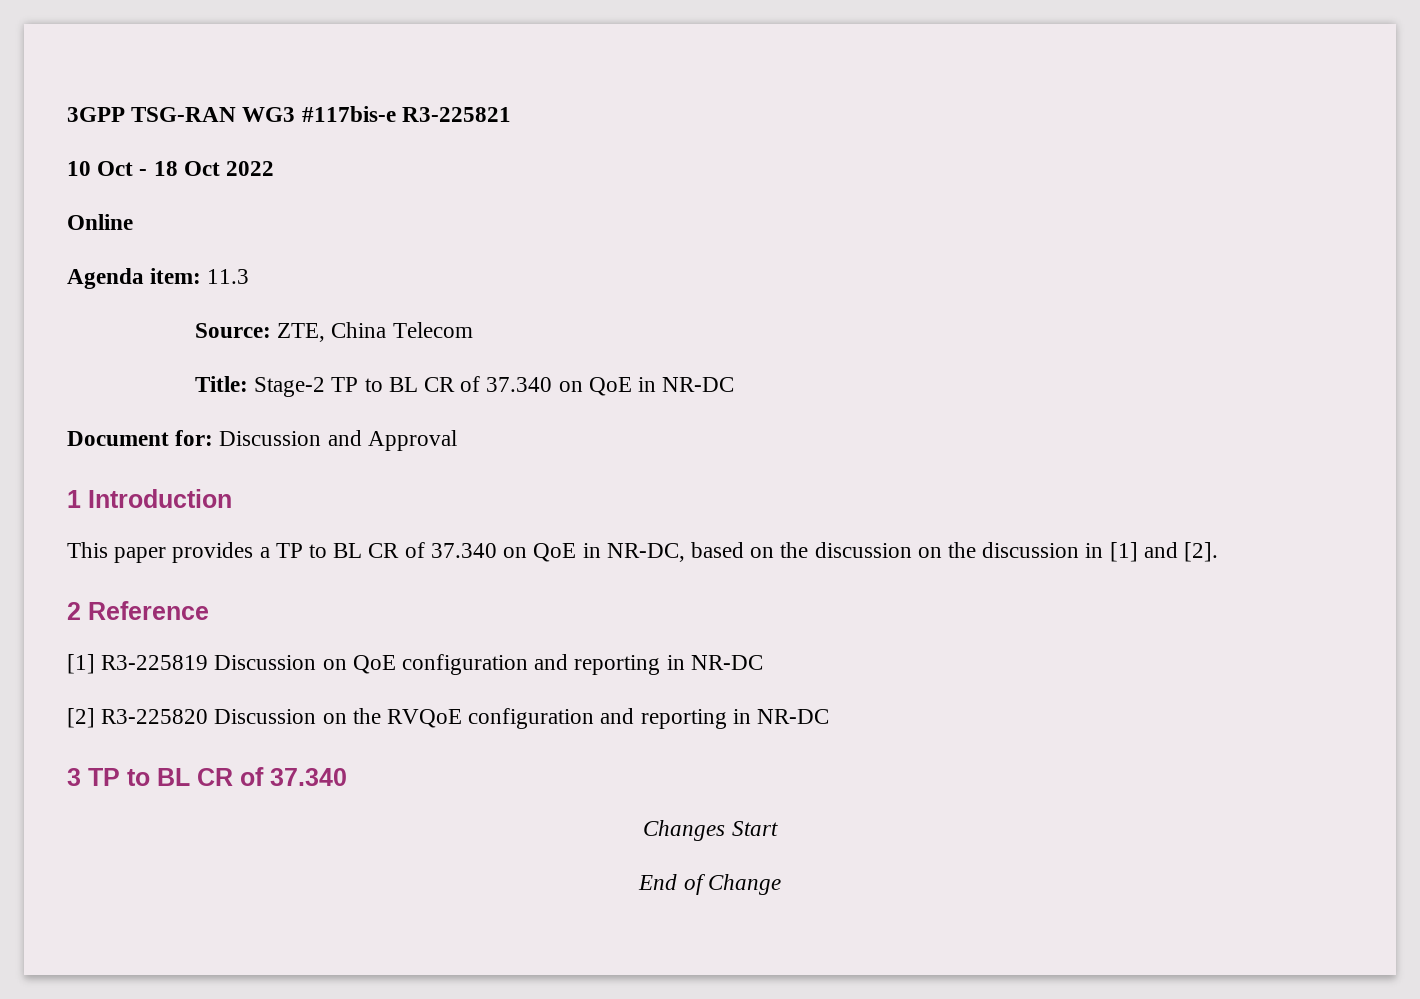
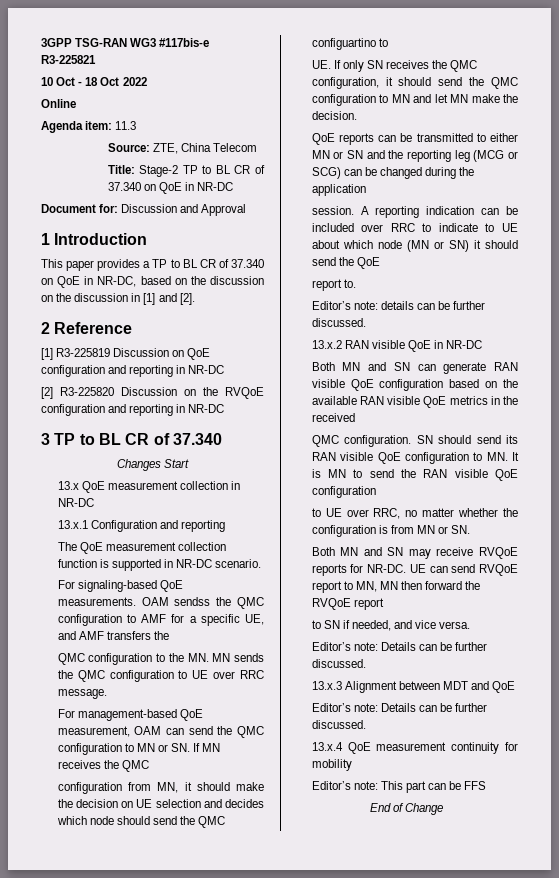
+ 13.x QoE measurement collection in NR-DC
+ 13.x.1 Configuration and reporting
+ The QoE measurement collection function is supported in NR-DC scenario.
+ For signaling-based QoE measurements. OAM sendss the QMC configuration to AMF for a specific UE, and AMF transfers the
+ QMC configuration to the MN. MN sends the QMC configuration to UE over RRC message.
+ For management-based QoE measurement, OAM can send the QMC configuration to MN or SN. If MN receives the QMC
+ configuration from MN, it should make the decision on UE selection and decides which node should send the QMC configuartino to
+ UE. If only SN receives the QMC configuration, it should send the QMC configuration to MN and let MN make the decision.
+ QoE reports can be transmitted to either MN or SN and the reporting leg (MCG or SCG) can be changed during the application
+ session. A reporting indication can be included over RRC to indicate to UE about which node (MN or SN) it should send the QoE
+ report to.
+ Editor’s note: details can be further discussed.
+ 13.x.2 RAN visible QoE in NR-DC
+ Both MN and SN can generate RAN visible QoE configuration based on the available RAN visible QoE metrics in the received
+ QMC configuration. SN should send its RAN visible QoE configuration to MN. It is MN to send the RAN visible QoE configuration
+ to UE over RRC, no matter whether the configuration is from MN or SN.
+ Both MN and SN may receive RVQoE reports for NR-DC. UE can send RVQoE report to MN, MN then forward the RVQoE report
+ to SN if needed, and vice versa.
+ Editor’s note: Details can be further discussed.
+ 13.x.3 Alignment between MDT and QoE
+ Editor’s note: Details can be further discussed.
+ 13.x.4 QoE measurement continuity for mobility
+ Editor’s note: This part can be FFS

